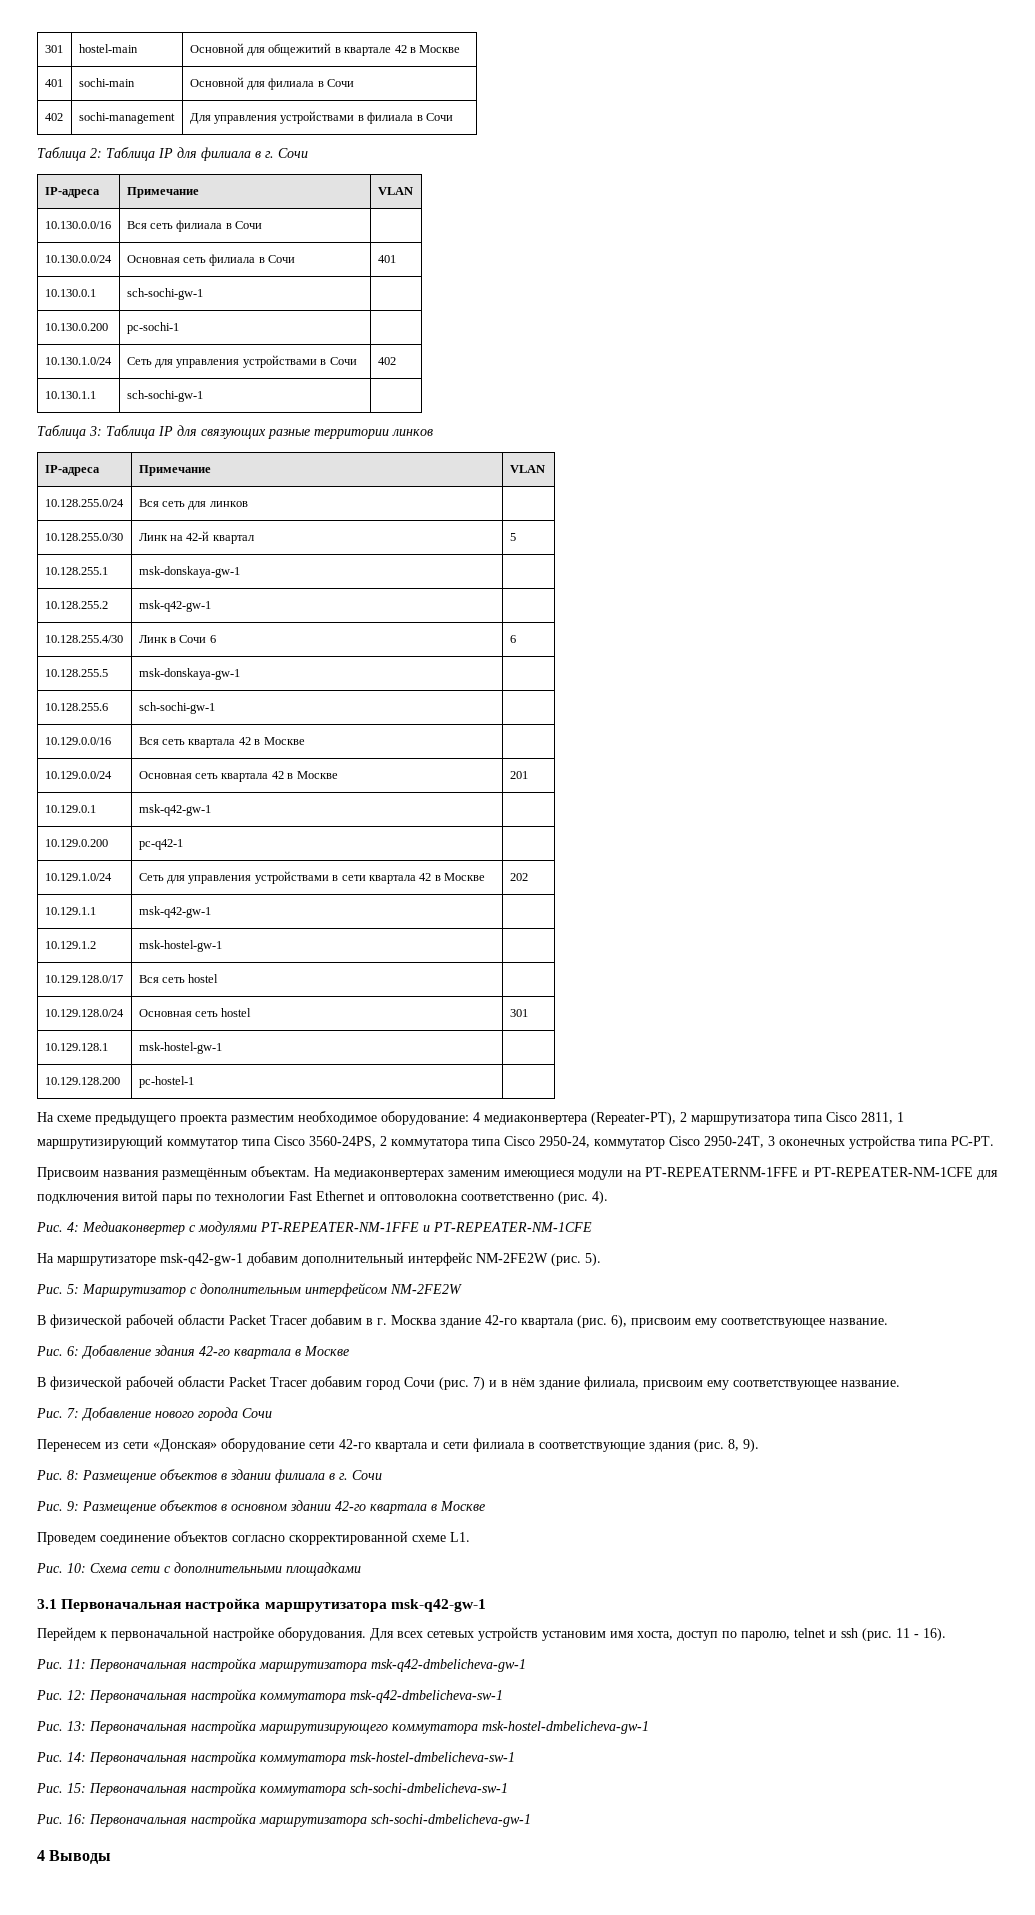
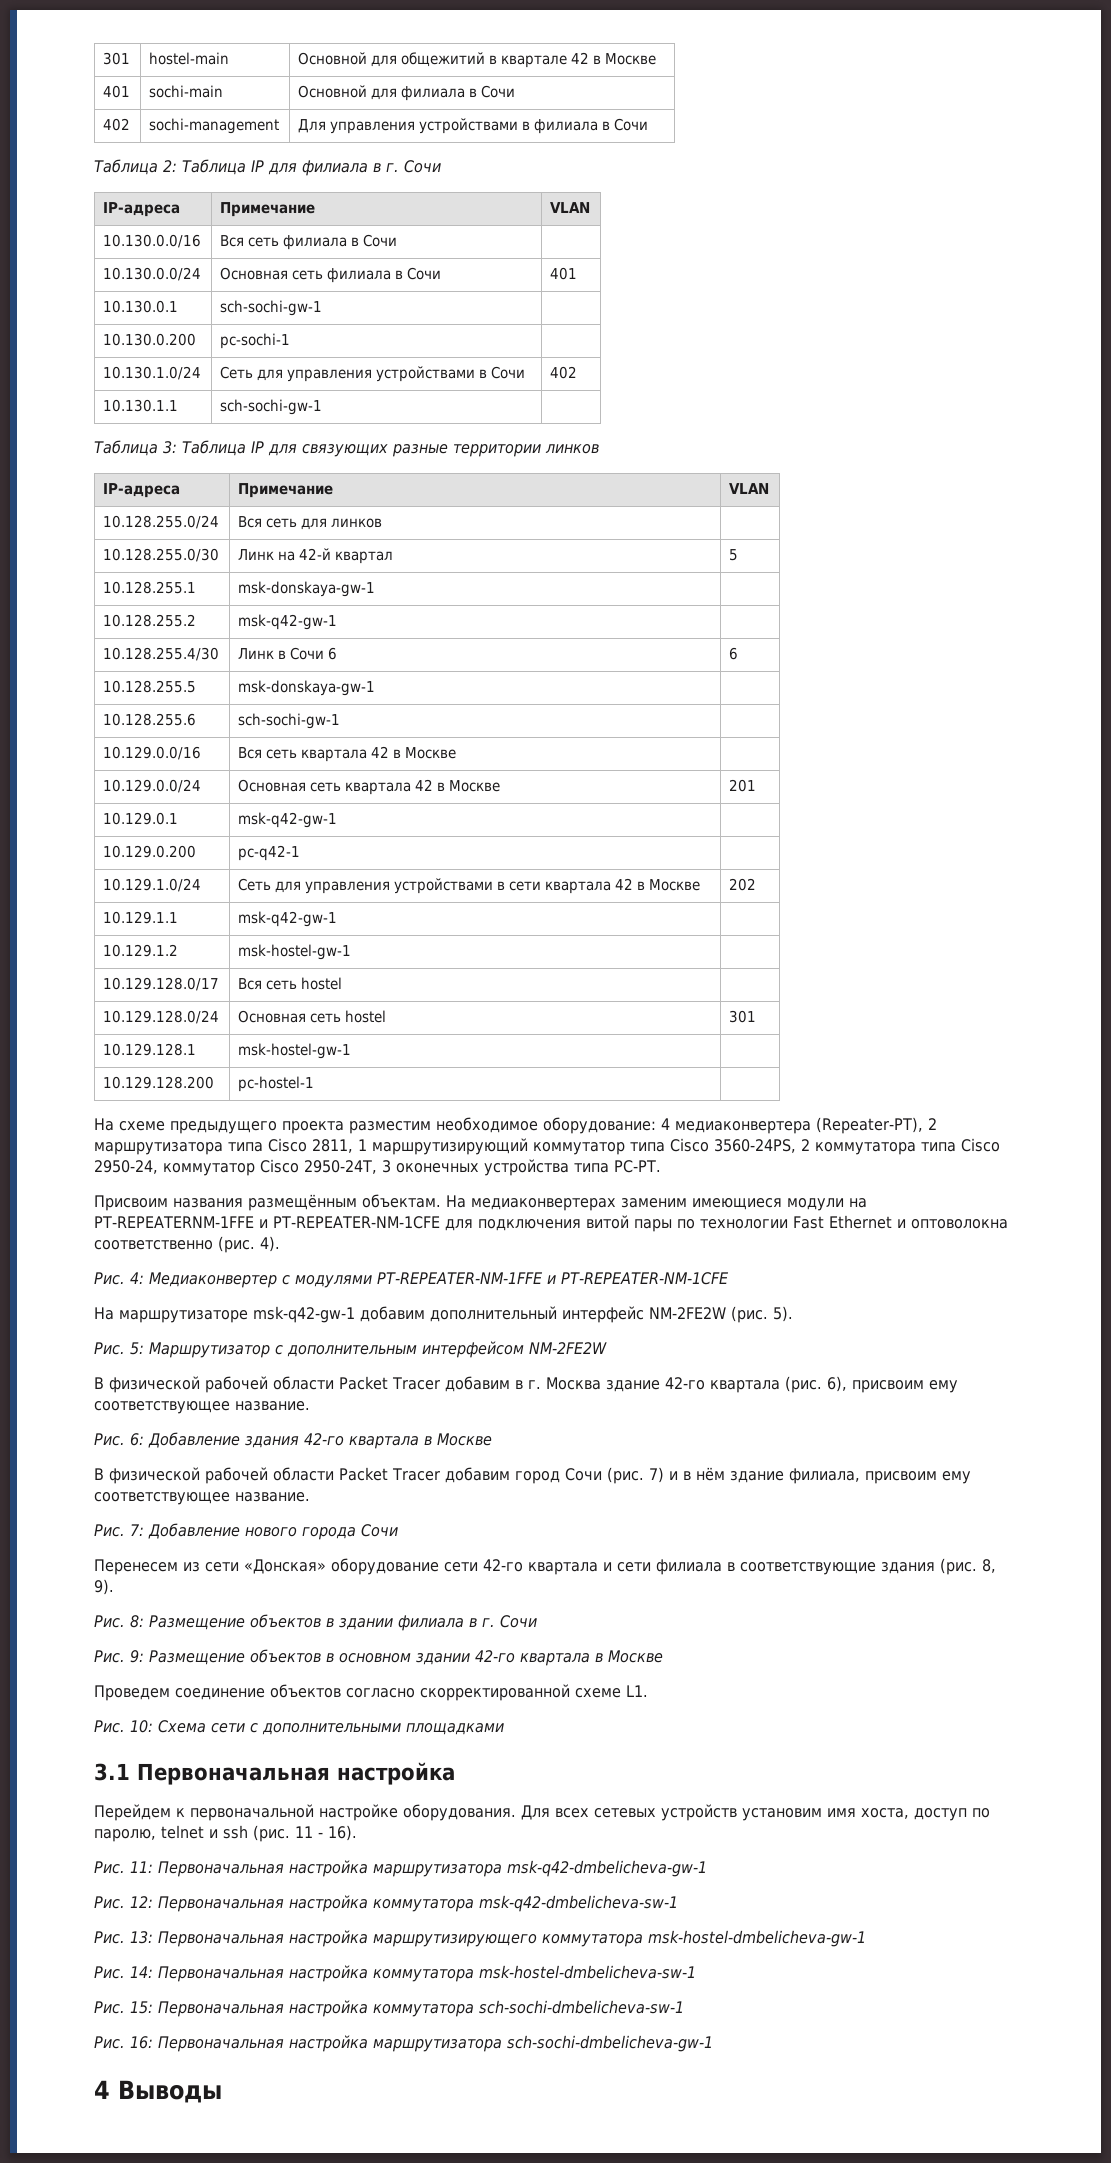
- 3.1 Первоначальная настройка маршрутизатора msk-q42-gw-1
+ 3.1 Первоначальная настройка

